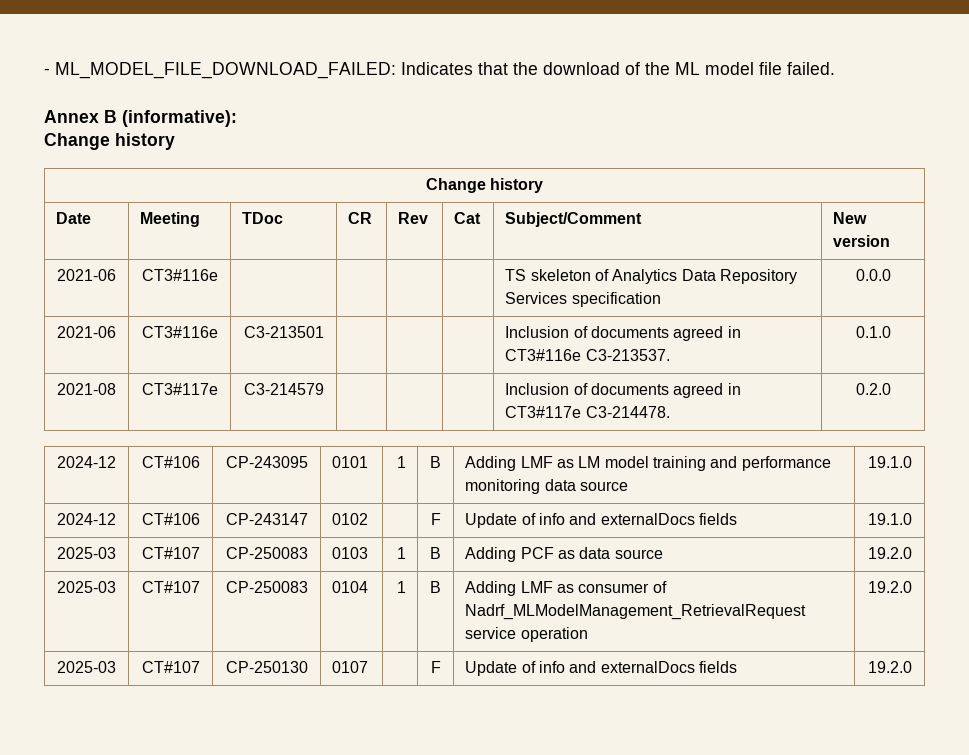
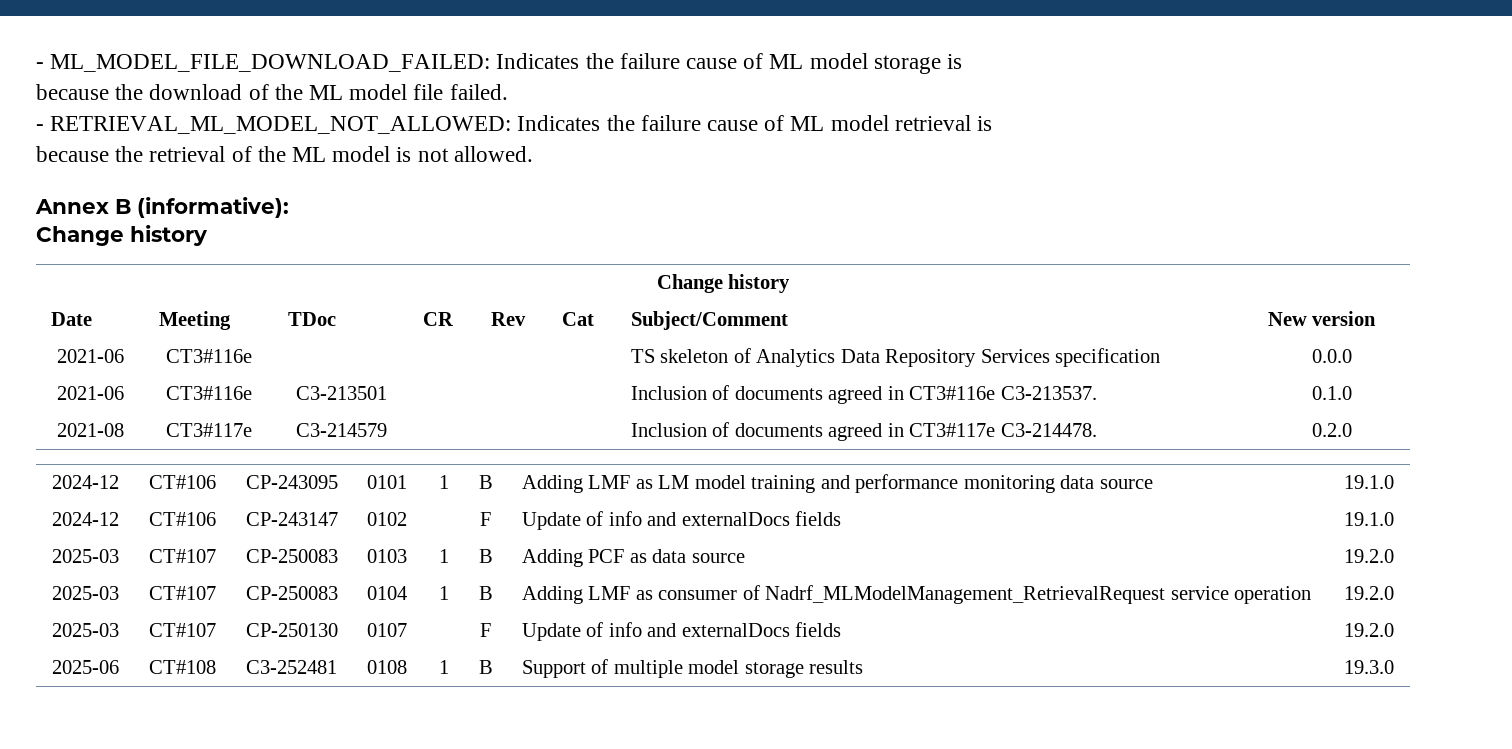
- - ML_MODEL_FILE_DOWNLOAD_FAILED: Indicates that the download of the ML model file failed.
+ - ML_MODEL_FILE_DOWNLOAD_FAILED: Indicates the failure cause of ML model storage is
+ because the download of the ML model file failed.
+ - RETRIEVAL_ML_MODEL_NOT_ALLOWED: Indicates the failure cause of ML model retrieval is
+ because the retrieval of the ML model is not allowed.
+ 2025-06 | CT#108 | C3-252481 | 0108 | 1 | B | Support of multiple model storage results | 19.3.0

